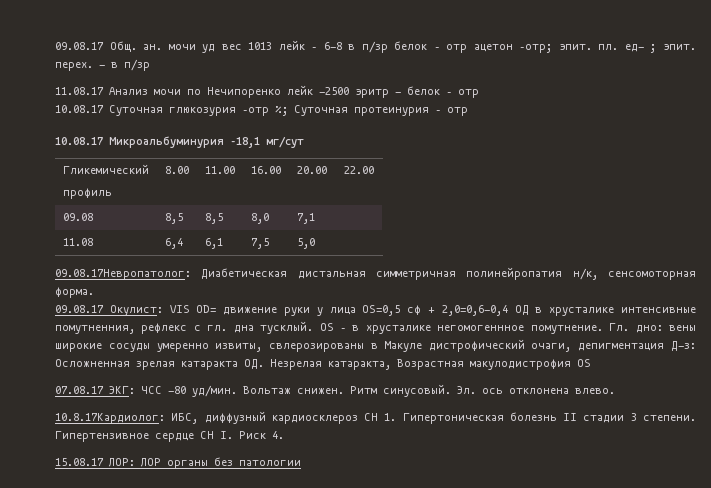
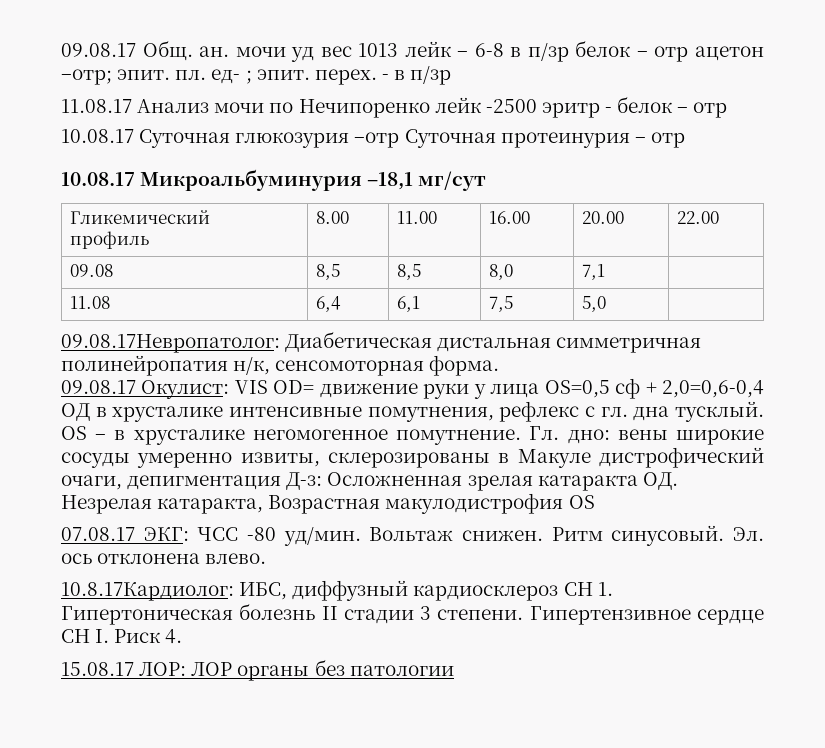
- 10.08.17 Суточная глюкозурия –отр %; Суточная протеинурия – отр
+ 10.08.17 Суточная глюкозурия –отр Суточная протеинурия – отр
- 09.08.17 Окулист: VIS OD= движение руки у лица OS=0,5 сф + 2,0=0,6-0,4 ОД в хрусталике интенсивные помутненния, рефлекс с гл. дна тусклый.
+ 09.08.17 Окулист: VIS OD= движение руки у лица OS=0,5 сф + 2,0=0,6-0,4 ОД в хрусталике интенсивные помутнения, рефлекс с гл. дна тусклый.
- OS – в хрусталике негомогеннное помутнение.
+ OS – в хрусталике негомогенное помутнение.
- Гл. дно: вены широкие сосуды умеренно извиты, свлерозированы в Макуле дистрофический очаги, депигментация Д-з: Осложненная зрелая катаракта ОД. Незрелая катаракта, Возрастная макулодистрофия OS
+ Гл. дно: вены широкие сосуды умеренно извиты, склерозированы в Макуле дистрофический очаги, депигментация Д-з: Осложненная зрелая катаракта ОД. Незрелая катаракта, Возрастная макулодистрофия OS

